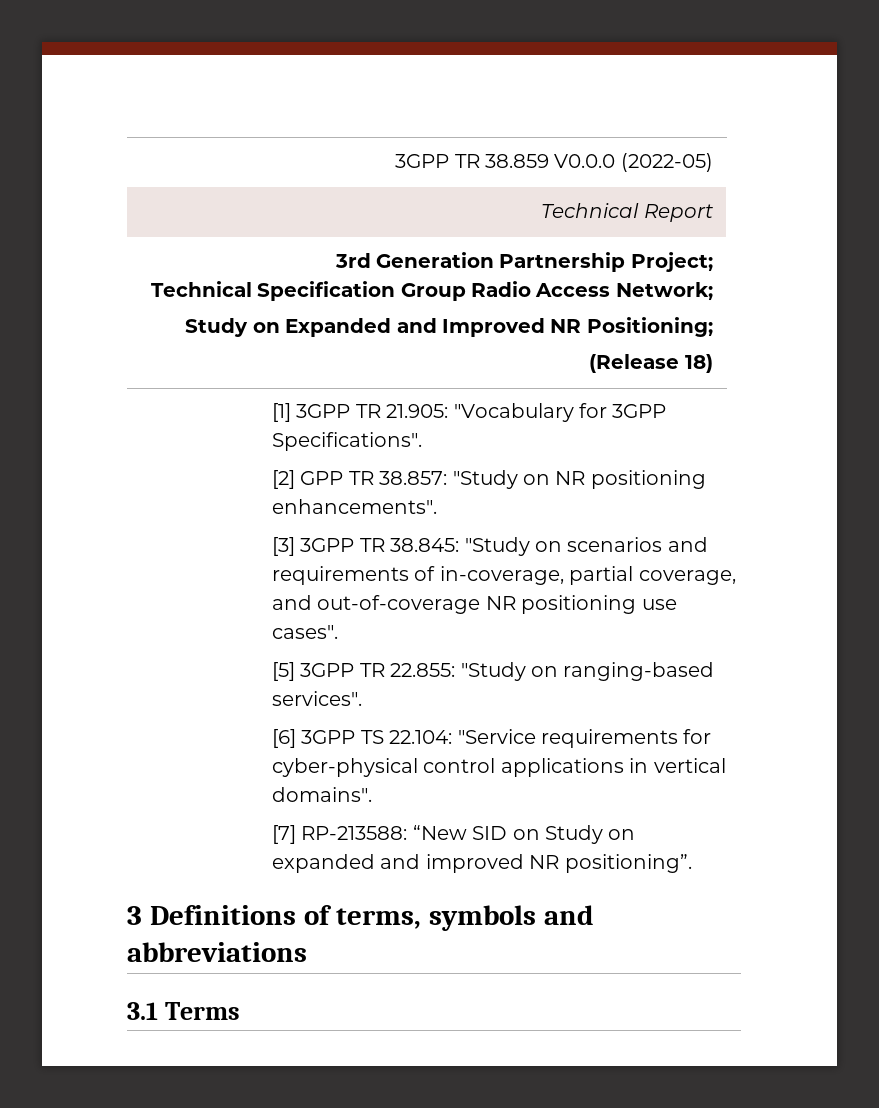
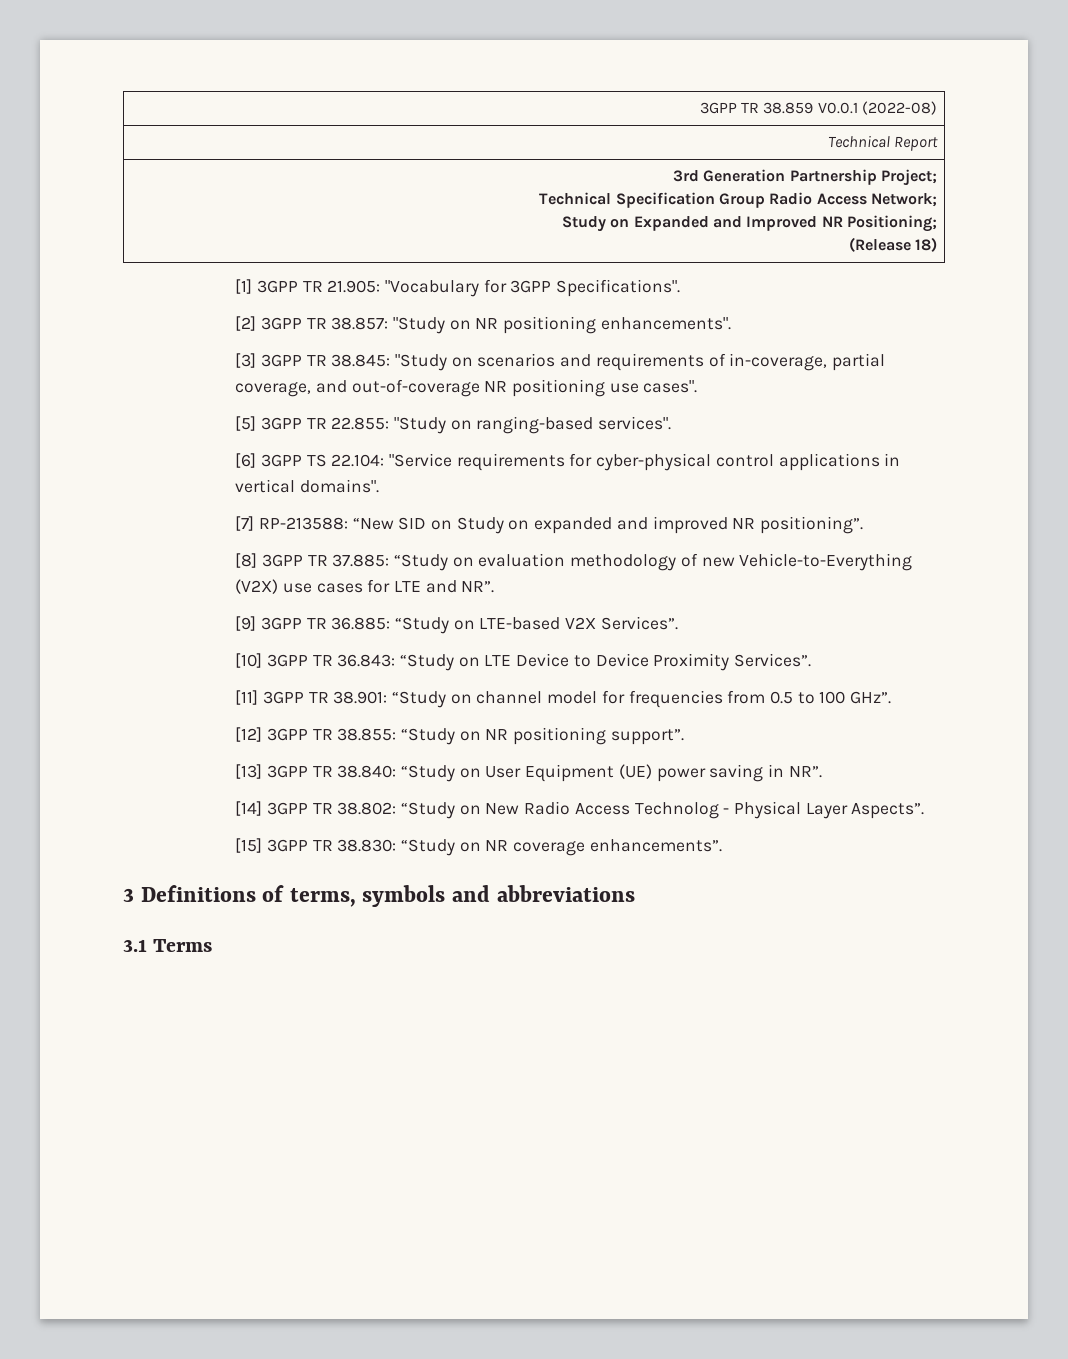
- 3GPP TR 38.859 V0.0.0 (2022-05)
+ 3GPP TR 38.859 V0.0.1 (2022-08)
- [2] GPP TR 38.857: "Study on NR positioning enhancements".
+ [2] 3GPP TR 38.857: "Study on NR positioning enhancements".
+ [8] 3GPP TR 37.885: “Study on evaluation methodology of new Vehicle-to-Everything (V2X) use cases for LTE and NR”.
+ [9] 3GPP TR 36.885: “Study on LTE-based V2X Services”.
+ [10] 3GPP TR 36.843: “Study on LTE Device to Device Proximity Services”.
+ [11] 3GPP TR 38.901: “Study on channel model for frequencies from 0.5 to 100 GHz”.
+ [12] 3GPP TR 38.855: “Study on NR positioning support”.
+ [13] 3GPP TR 38.840: “Study on User Equipment (UE) power saving in NR”.
+ [14] 3GPP TR 38.802: “Study on New Radio Access Technolog - Physical Layer Aspects”.
+ [15] 3GPP TR 38.830: “Study on NR coverage enhancements”.

